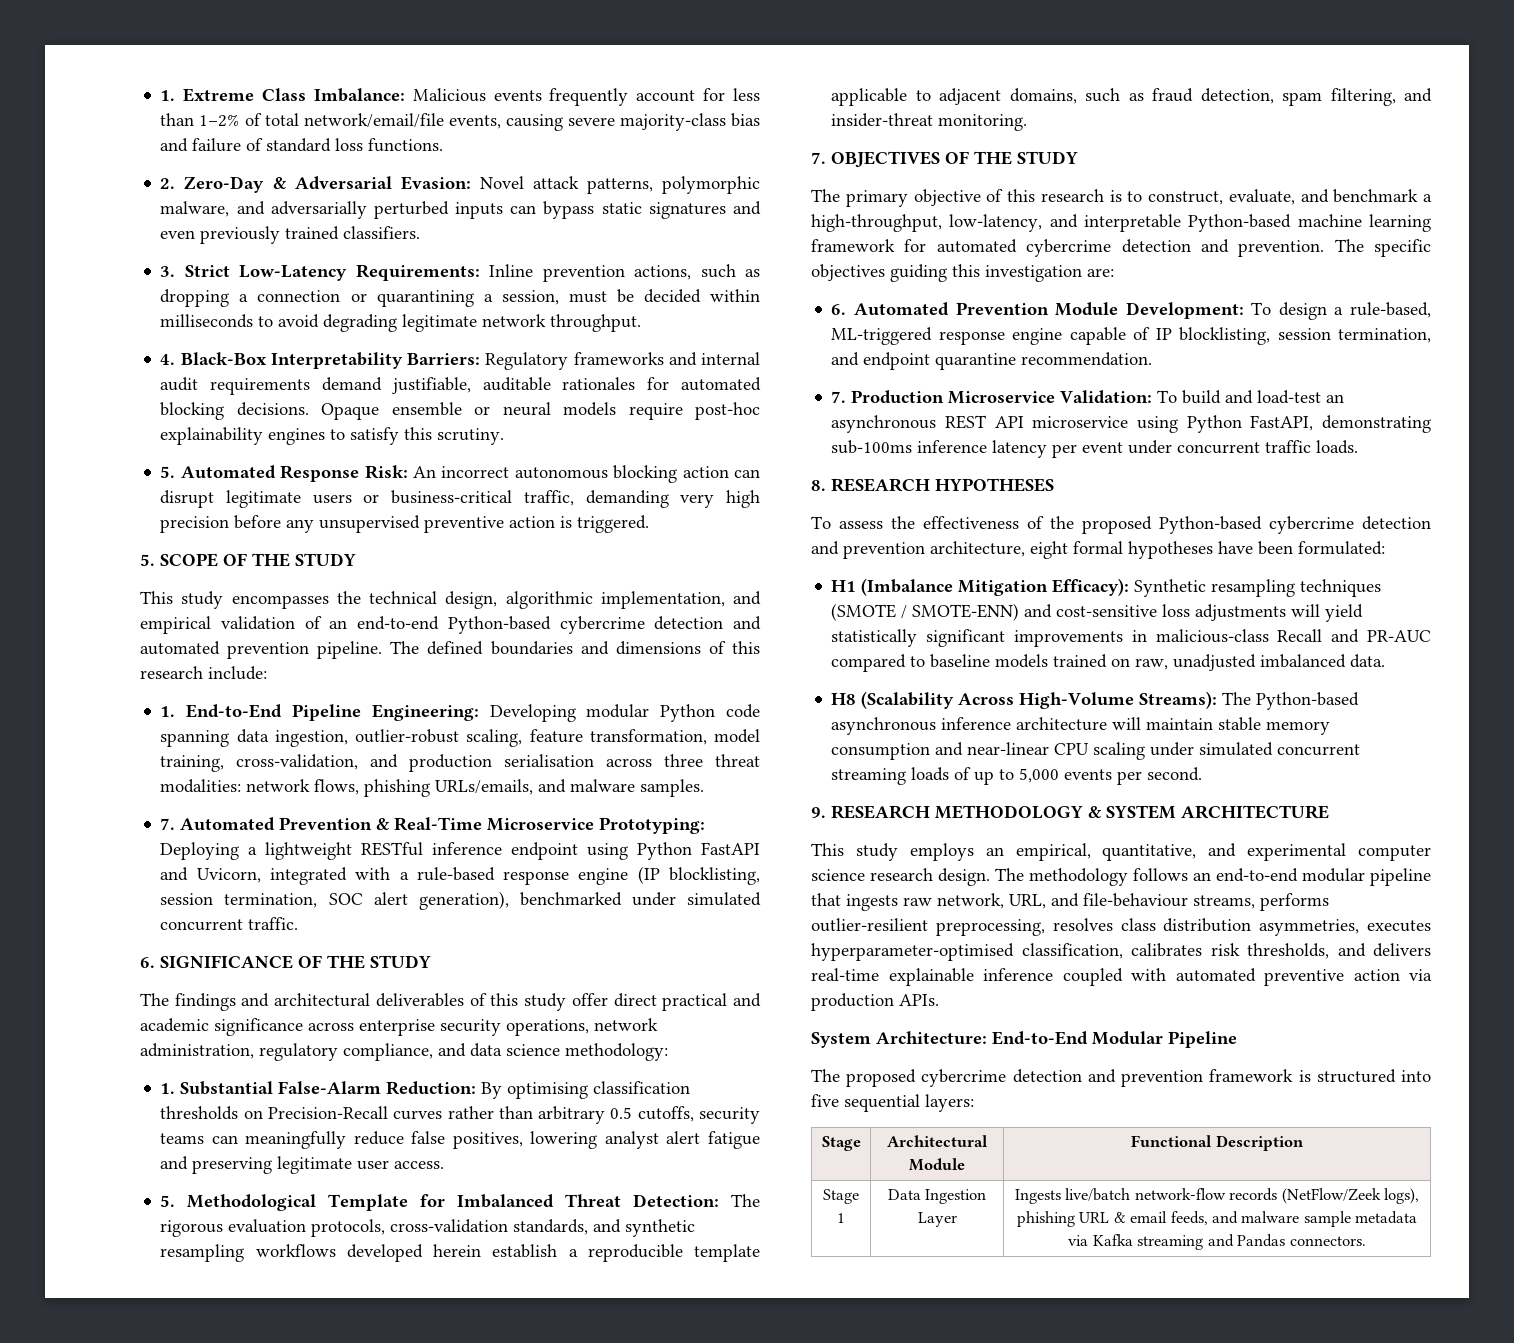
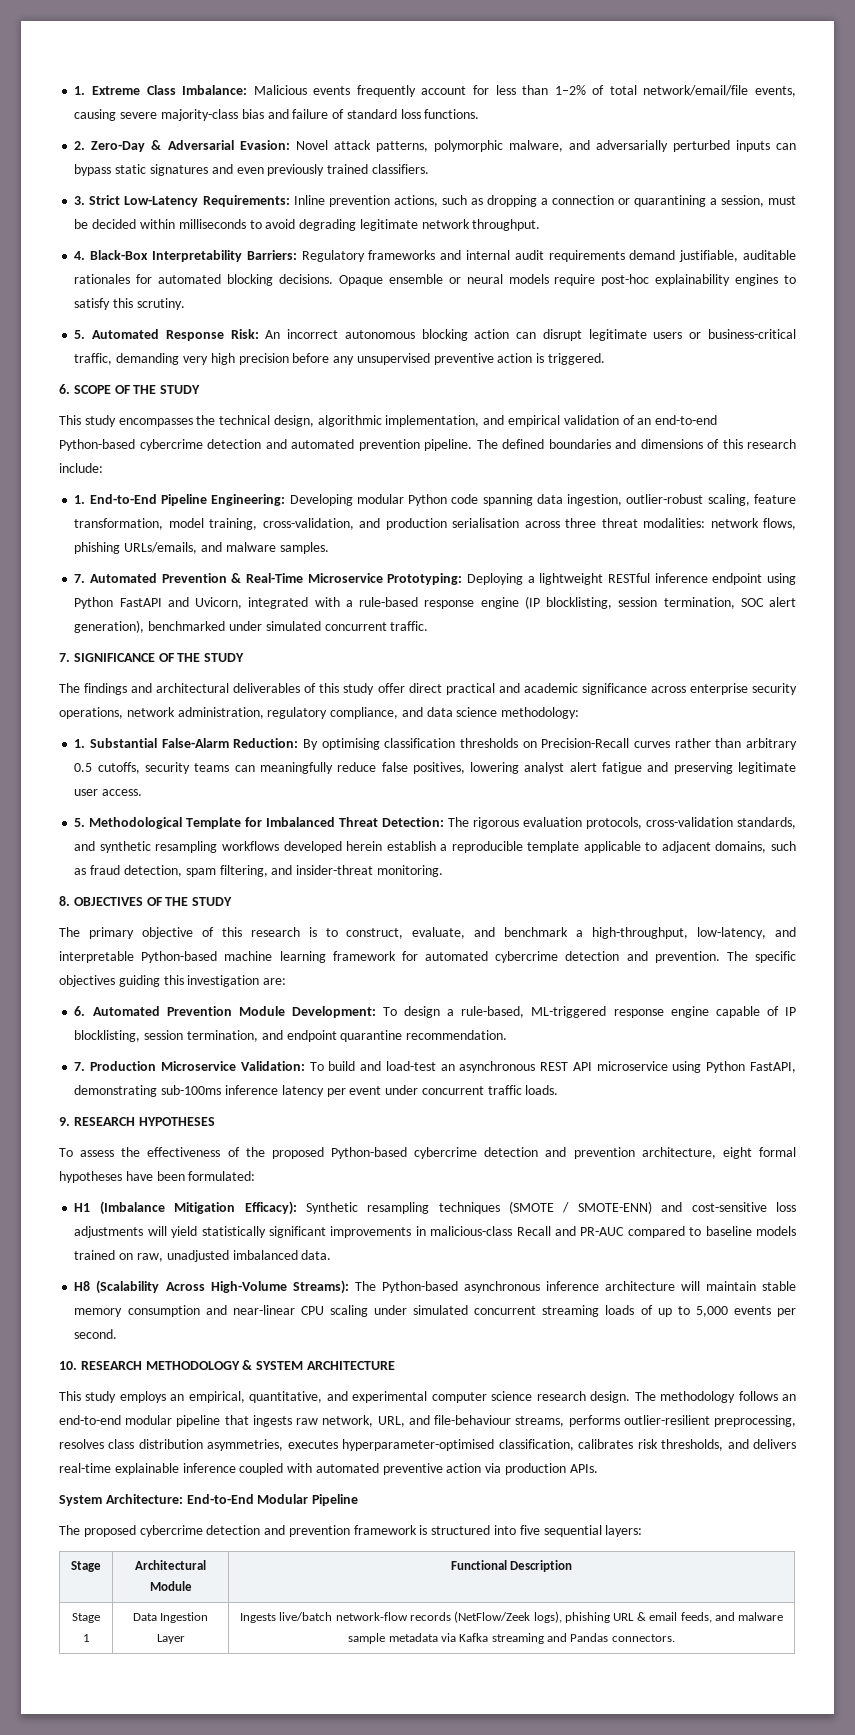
- 5. SCOPE OF THE STUDY
+ 6. SCOPE OF THE STUDY
- 6. SIGNIFICANCE OF THE STUDY
+ 7. SIGNIFICANCE OF THE STUDY
- 7. OBJECTIVES OF THE STUDY
+ 8. OBJECTIVES OF THE STUDY
- 8. RESEARCH HYPOTHESES
+ 9. RESEARCH HYPOTHESES
- 9. RESEARCH METHODOLOGY & SYSTEM ARCHITECTURE
+ 10. RESEARCH METHODOLOGY & SYSTEM ARCHITECTURE

